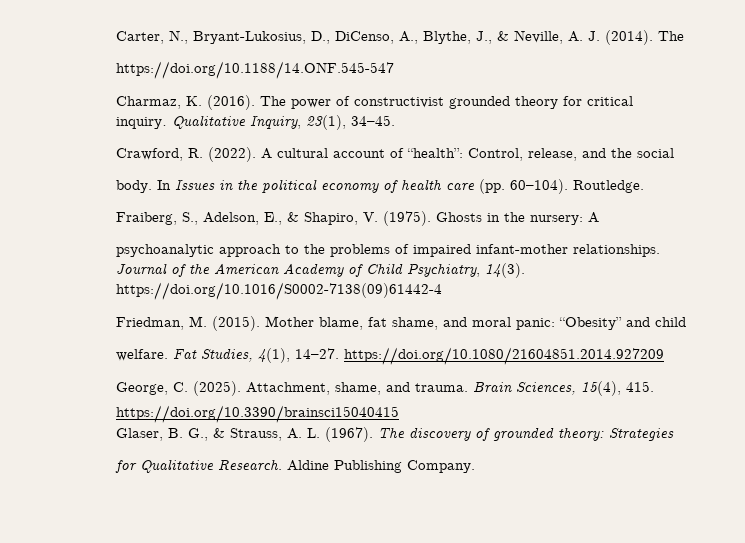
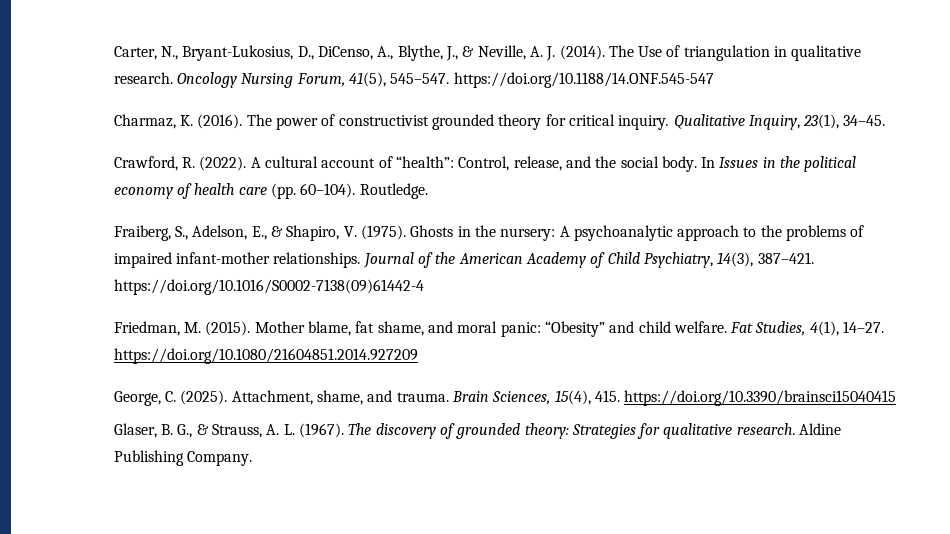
- Carter, N., Bryant-Lukosius, D., DiCenso, A., Blythe, J., & Neville, A. J. (2014). The
- https://doi.org/10.1188/14.ONF.545-547
+ Carter, N., Bryant-Lukosius, D., DiCenso, A., Blythe, J., & Neville, A. J. (2014). The Use of triangulation in qualitative research. Oncology Nursing Forum, 41(5), 545–547. https://doi.org/10.1188/14.ONF.545-547
- The power of constructivist grounded theory for critical
- inquiry.
+ The power of constructivist grounded theory for critical inquiry.
- A cultural account of “health”: Control, release, and the social
- body.
+ A cultural account of “health”: Control, release, and the social body.
- Ghosts in the nursery: A
- psychoanalytic approach to the problems of impaired infant-mother relationships.
+ Ghosts in the nursery: A psychoanalytic approach to the problems of impaired infant-mother relationships.
- Journal of the American Academy of Child Psychiatry, 14(3). https://doi.org/10.1016/S0002-7138(09)61442-4
+ Journal of the American Academy of Child Psychiatry, 14(3), 387–421. https://doi.org/10.1016/S0002-7138(09)61442-4
- Mother blame, fat shame, and moral panic: “Obesity” and child
- welfare.
+ Mother blame, fat shame, and moral panic: “Obesity” and child welfare.
- Brain Sciences, 15(4), 415.
- https://doi.org/10.3390/brainsci15040415
+ Brain Sciences, 15(4), 415. https://doi.org/10.3390/brainsci15040415
- The discovery of grounded theory: Strategies
- for Qualitative Research.
+ The discovery of grounded theory: Strategies for qualitative research.

